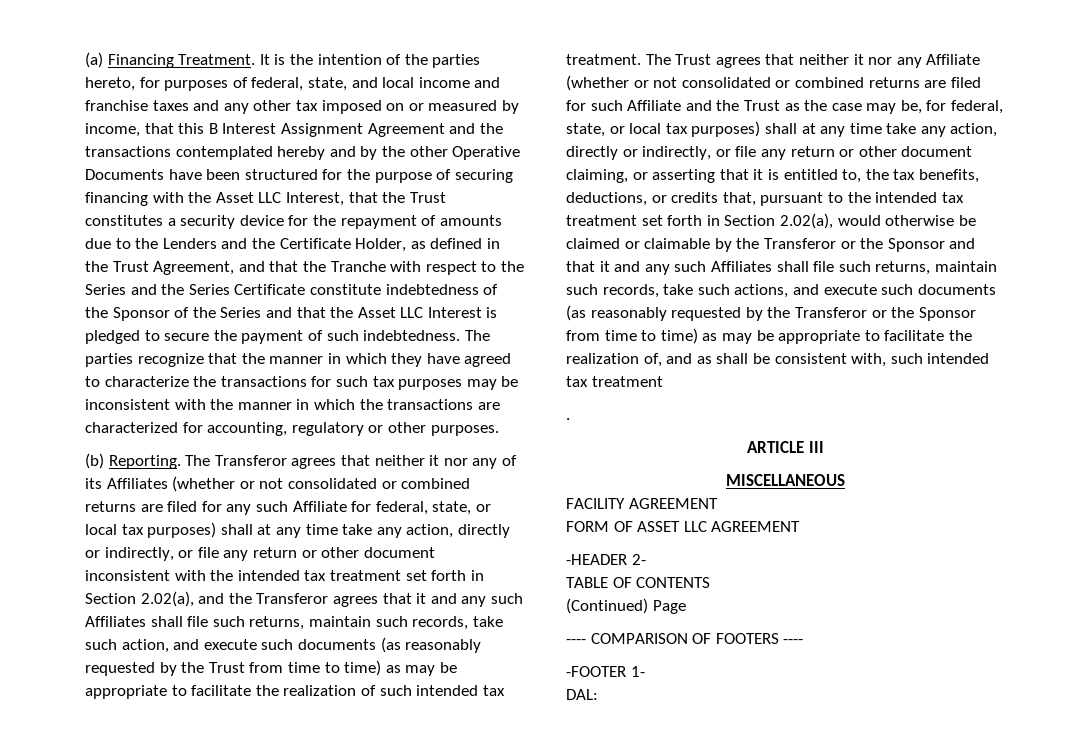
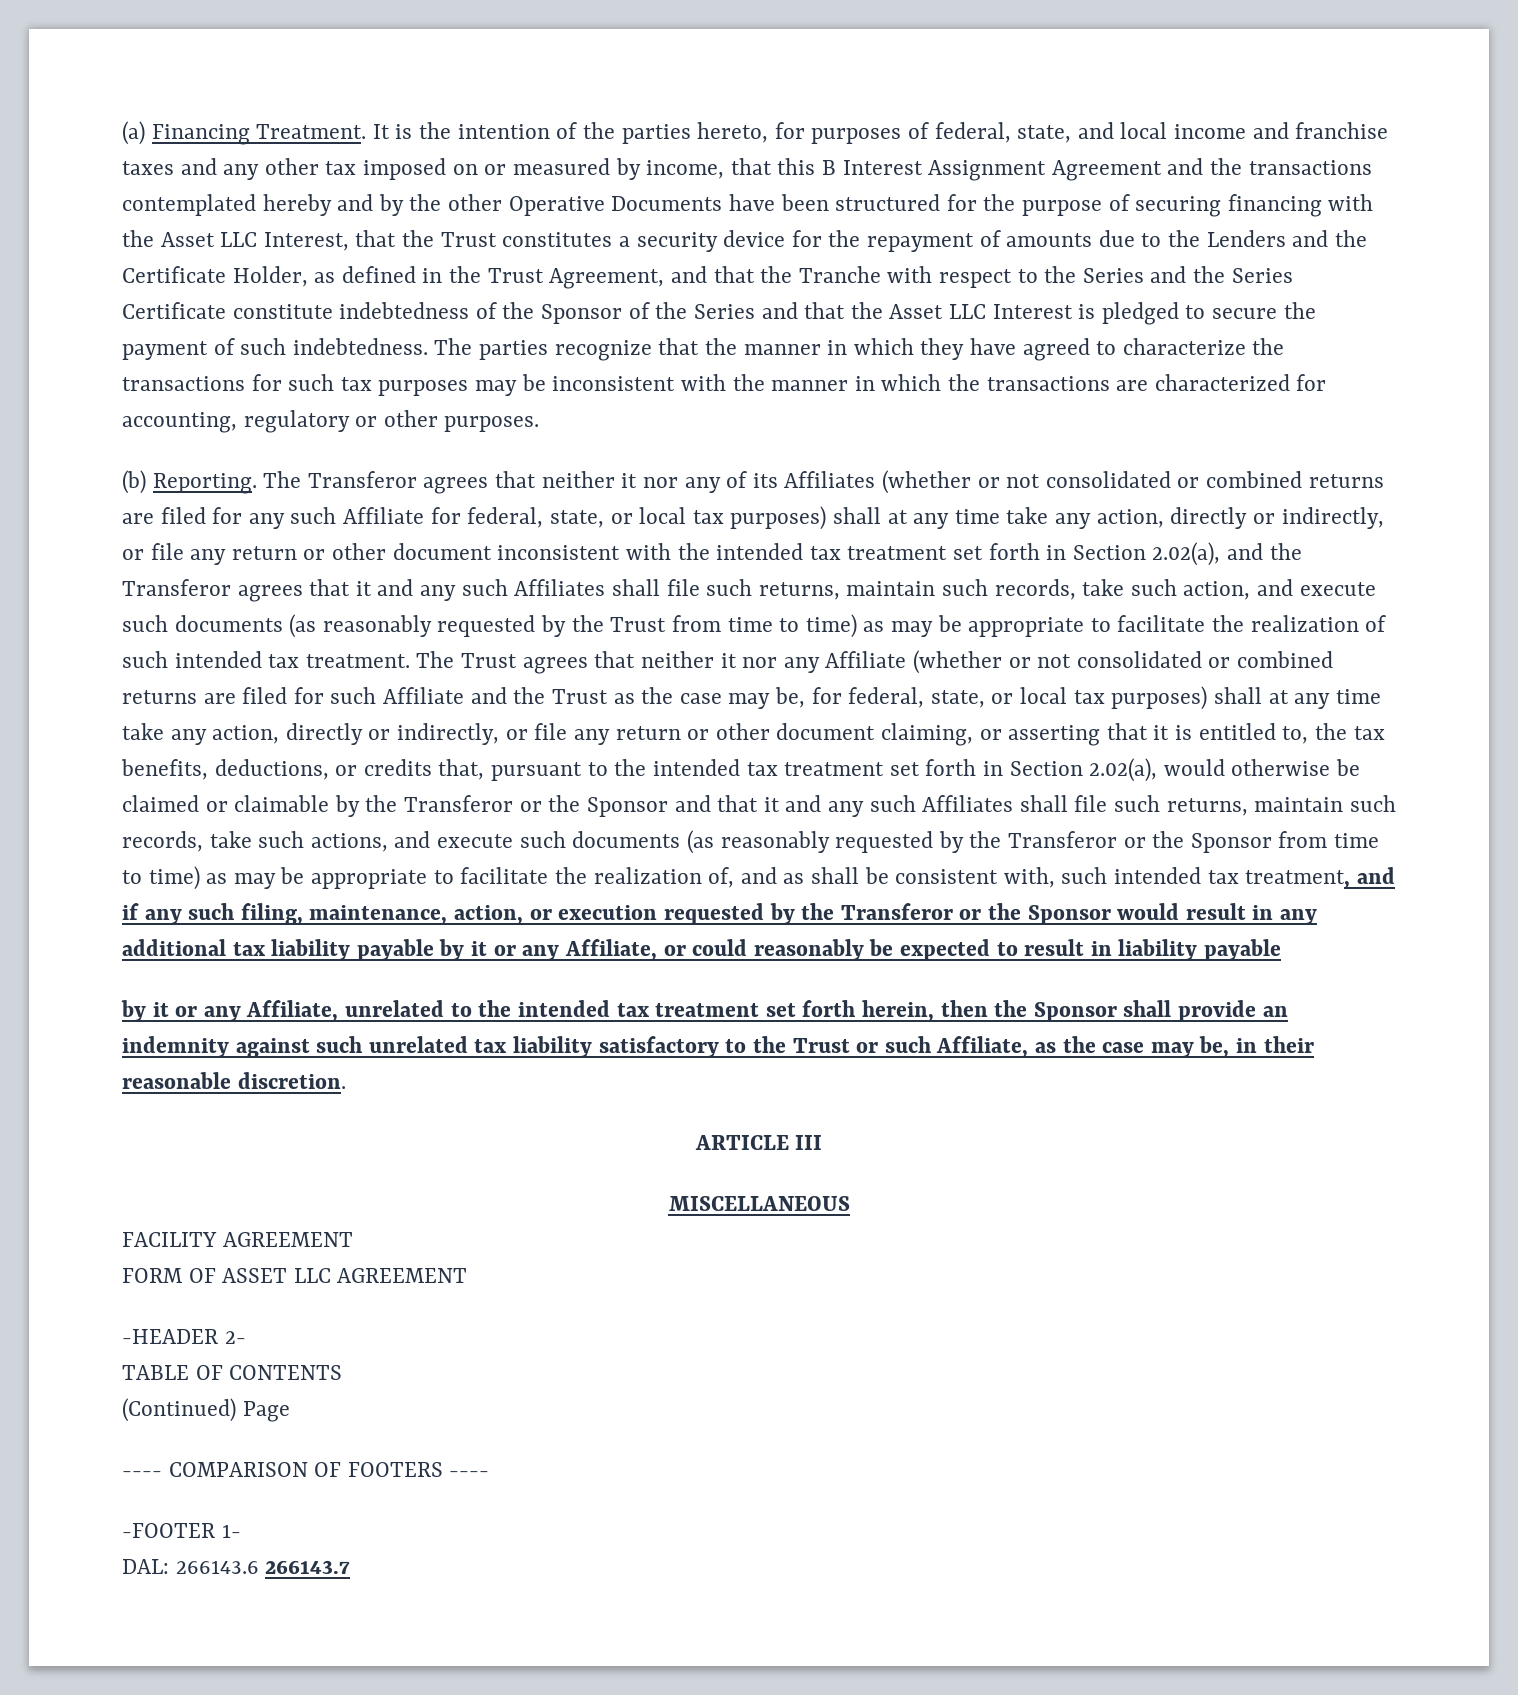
- The Trust agrees that neither it nor any Affiliate (whether or not consolidated or combined returns are filed for such Affiliate and the Trust as the case may be, for federal, state, or local tax purposes) shall at any time take any action, directly or indirectly, or file any return or other document claiming, or asserting that it is entitled to, the tax benefits, deductions, or credits that, pursuant to the intended tax treatment set forth in Section 2.02(a), would otherwise be claimed or claimable by the Transferor or the Sponsor and that it and any such Affiliates shall file such returns, maintain such records, take such actions, and execute such documents (as reasonably requested by the Transferor or the Sponsor from time to time) as may be appropriate to facilitate the realization of, and as shall be consistent with, such intended tax treatment
- .
+ The Trust agrees that neither it nor any Affiliate (whether or not consolidated or combined returns are filed for such Affiliate and the Trust as the case may be, for federal, state, or local tax purposes) shall at any time take any action, directly or indirectly, or file any return or other document claiming, or asserting that it is entitled to, the tax benefits, deductions, or credits that, pursuant to the intended tax treatment set forth in Section 2.02(a), would otherwise be claimed or claimable by the Transferor or the Sponsor and that it and any such Affiliates shall file such returns, maintain such records, take such actions, and execute such documents (as reasonably requested by the Transferor or the Sponsor from time to time) as may be appropriate to facilitate the realization of, and as shall be consistent with, such intended tax treatment, and if any such filing, maintenance, action, or execution requested by the Transferor or the Sponsor would result in any additional tax liability payable by it or any Affiliate, or could reasonably be expected to result in liability payable
+ by it or any Affiliate, unrelated to the intended tax treatment set forth herein, then the Sponsor shall provide an indemnity against such unrelated tax liability satisfactory to the Trust or such Affiliate, as the case may be, in their reasonable discretion.
- DAL:
+ DAL: 266143.6 266143.7

